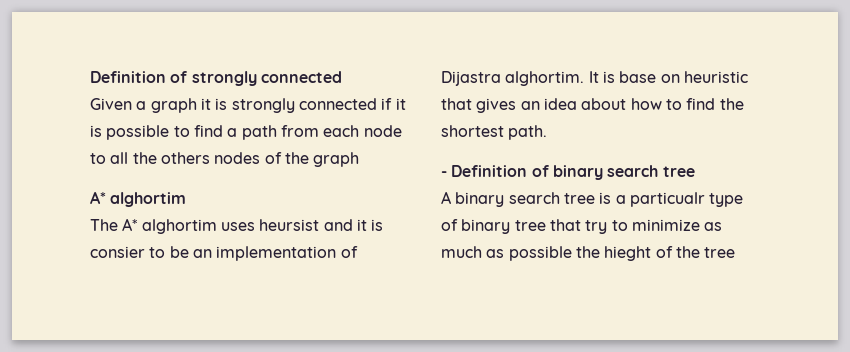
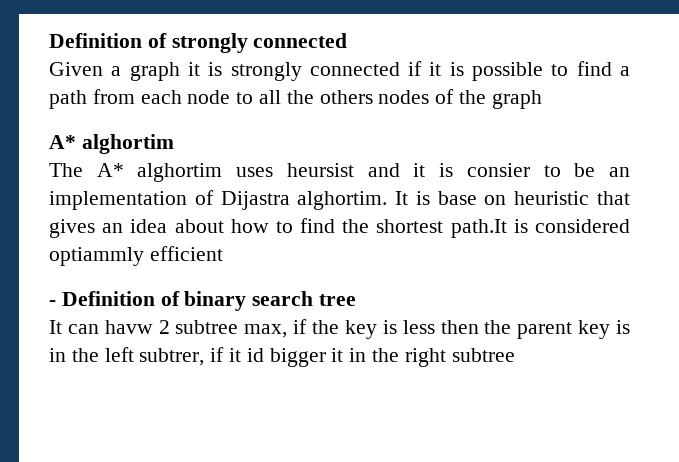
- It is base on heuristic that gives an idea about how to find the shortest path.
+ It is base on heuristic that gives an idea about how to find the shortest path.It is considered optiammly efficient
- A binary search tree is a particualr type of binary tree that try to minimize as much as possible the hieght of the tree
+ It can havw 2 subtree max, if the key is less then the parent key is in the left subtrer, if it id bigger it in the right subtree

